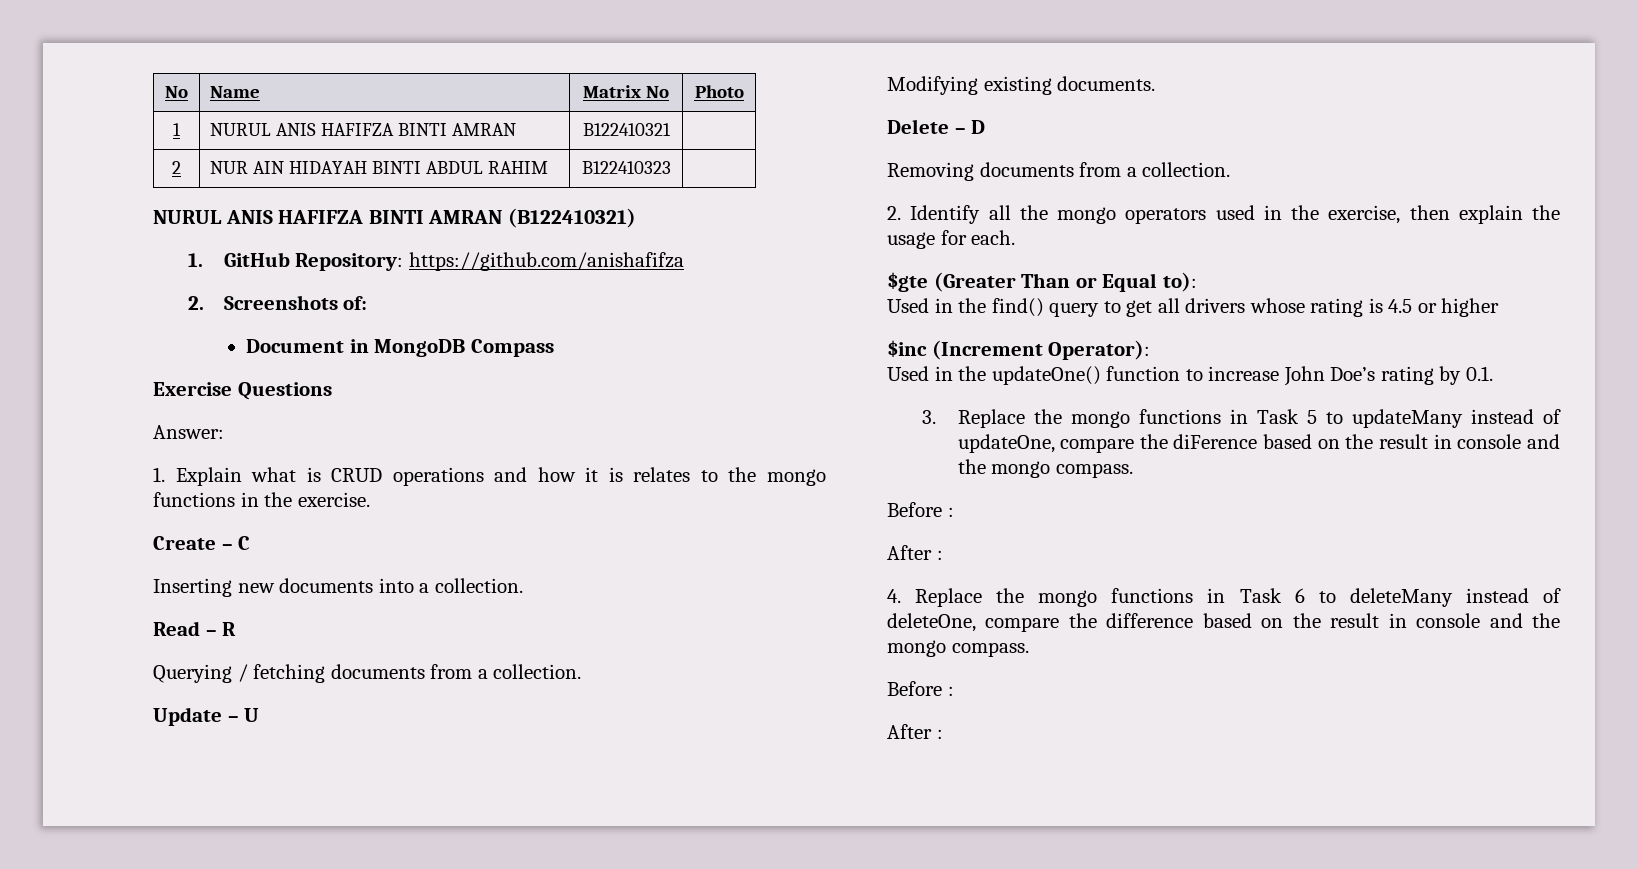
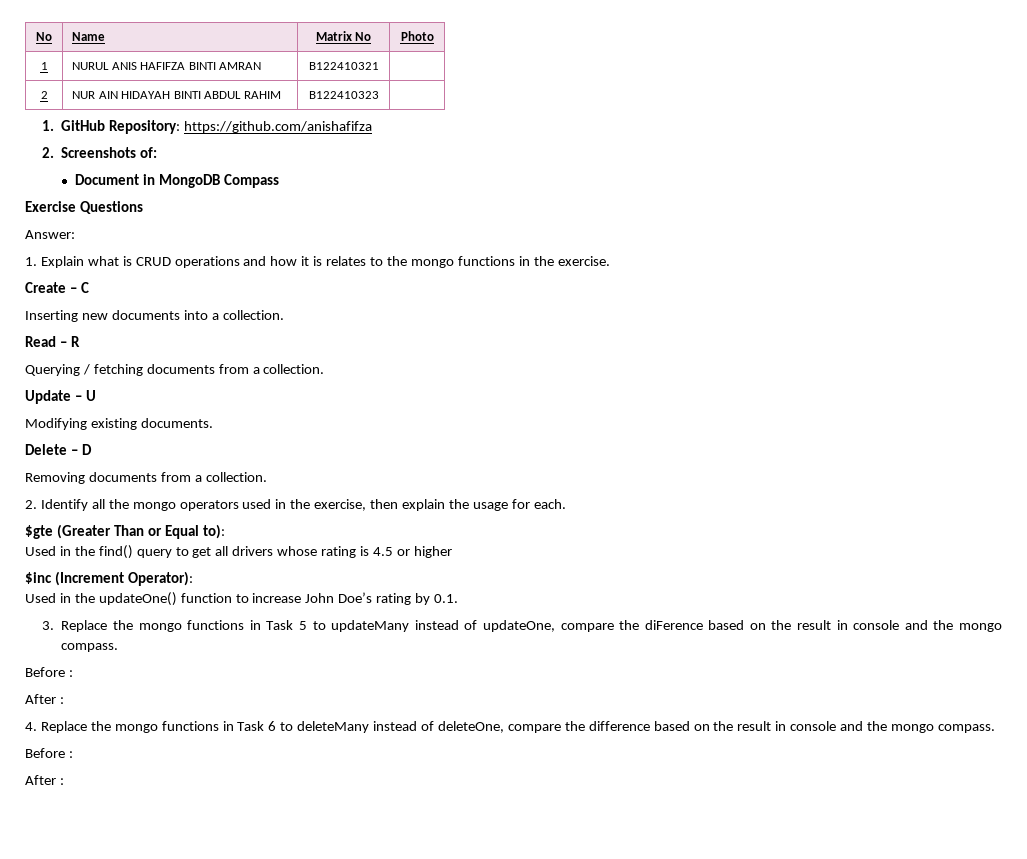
- NURUL ANIS HAFIFZA BINTI AMRAN (B122410321)

